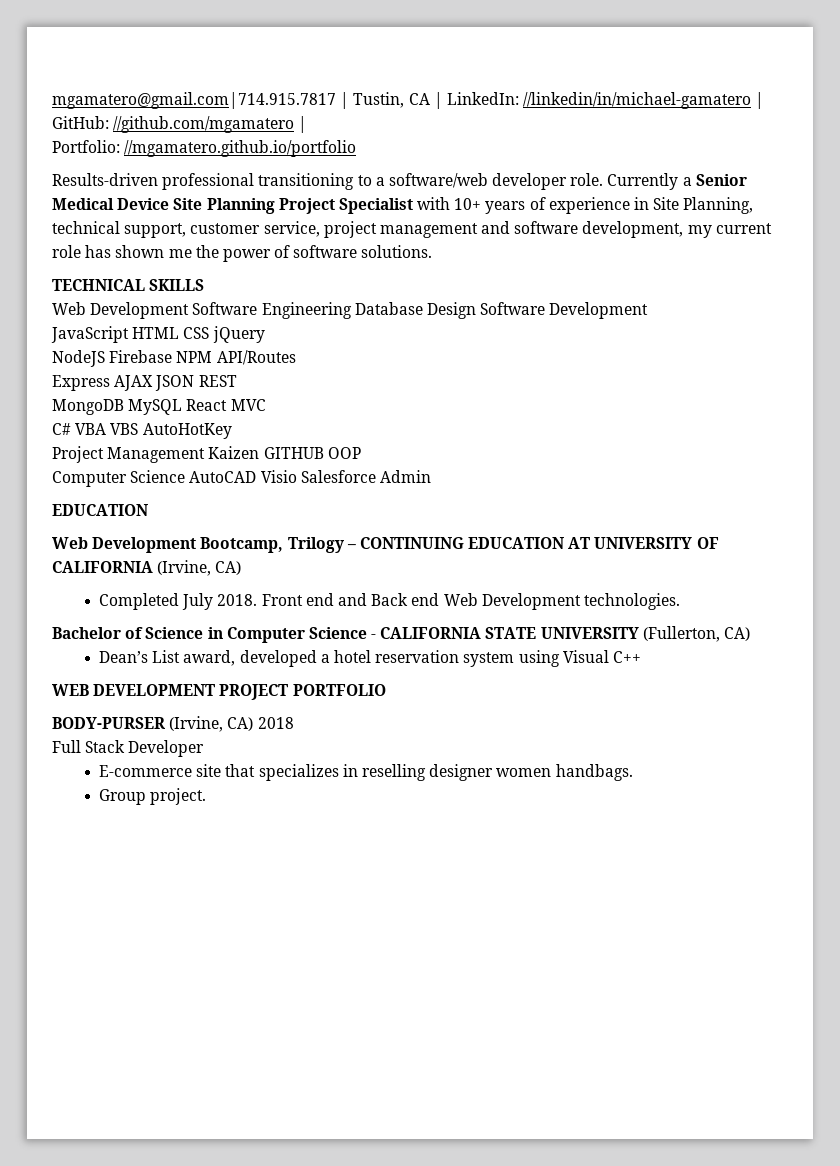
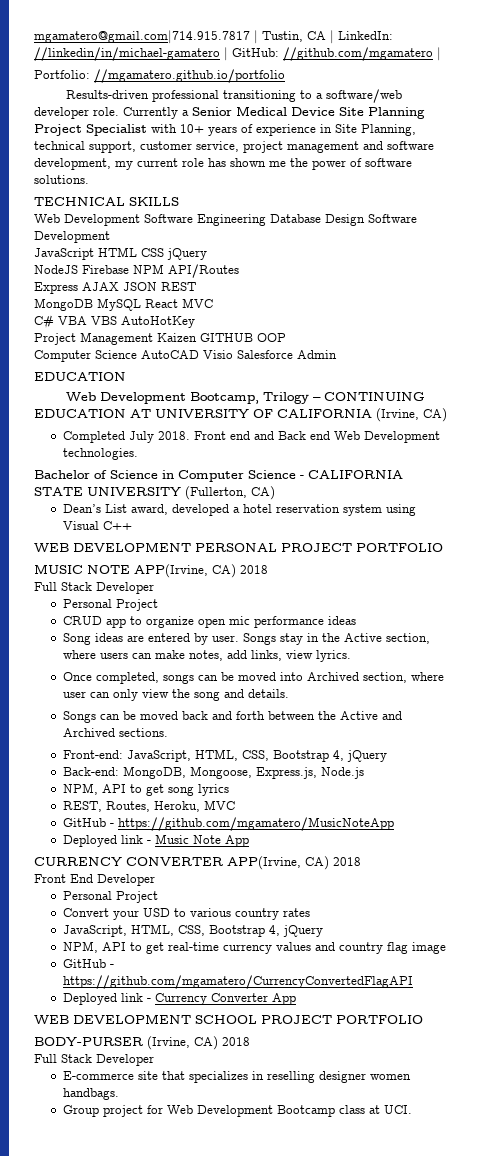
- WEB DEVELOPMENT PROJECT PORTFOLIO
+ WEB DEVELOPMENT PERSONAL PROJECT PORTFOLIO
+ MUSIC NOTE APP(Irvine, CA) 2018
+ Full Stack Developer
+ Personal Project
+ CRUD app to organize open mic performance ideas
+ Song ideas are entered by user. Songs stay in the Active section, where users can make notes, add links, view lyrics.
+ Once completed, songs can be moved into Archived section, where user can only view the song and details.
+ Songs can be moved back and forth between the Active and Archived sections.
+ Front-end: JavaScript, HTML, CSS, Bootstrap 4, jQuery
+ Back-end: MongoDB, Mongoose, Express.js, Node.js
+ NPM, API to get song lyrics
+ REST, Routes, Heroku, MVC
+ GitHub - https://github.com/mgamatero/MusicNoteApp
+ Deployed link - Music Note App
+ CURRENCY CONVERTER APP(Irvine, CA) 2018
+ Front End Developer
+ Personal Project
+ Convert your USD to various country rates
+ JavaScript, HTML, CSS, Bootstrap 4, jQuery
+ NPM, API to get real-time currency values and country flag image
+ GitHub - https://github.com/mgamatero/CurrencyConvertedFlagAPI
+ Deployed link - Currency Converter App
+ WEB DEVELOPMENT SCHOOL PROJECT PORTFOLIO
- Group project.
+ Group project for Web Development Bootcamp class at UCI.

